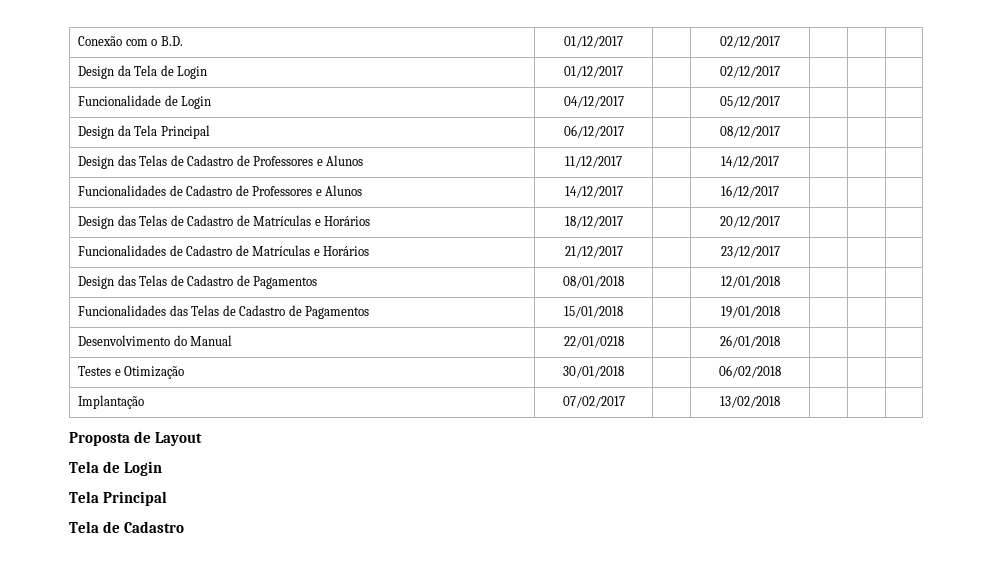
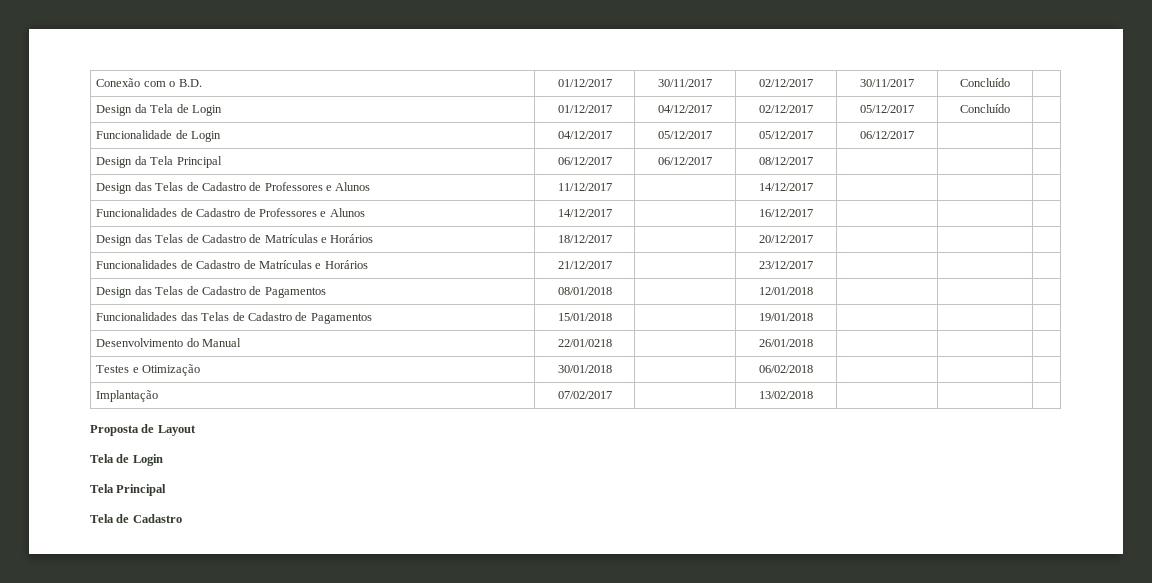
- Conexão com o B.D. | 01/12/2017 | | 02/12/2017 | | |
+ Conexão com o B.D. | 01/12/2017 | 30/11/2017 | 02/12/2017 | 30/11/2017 | Concluído |
- Design da Tela de Login | 01/12/2017 | | 02/12/2017 | | |
+ Design da Tela de Login | 01/12/2017 | 04/12/2017 | 02/12/2017 | 05/12/2017 | Concluído |
- Funcionalidade de Login | 04/12/2017 | | 05/12/2017 | | |
+ Funcionalidade de Login | 04/12/2017 | 05/12/2017 | 05/12/2017 | 06/12/2017 | |
- Design da Tela Principal | 06/12/2017 | | 08/12/2017 | | |
+ Design da Tela Principal | 06/12/2017 | 06/12/2017 | 08/12/2017 | | |

